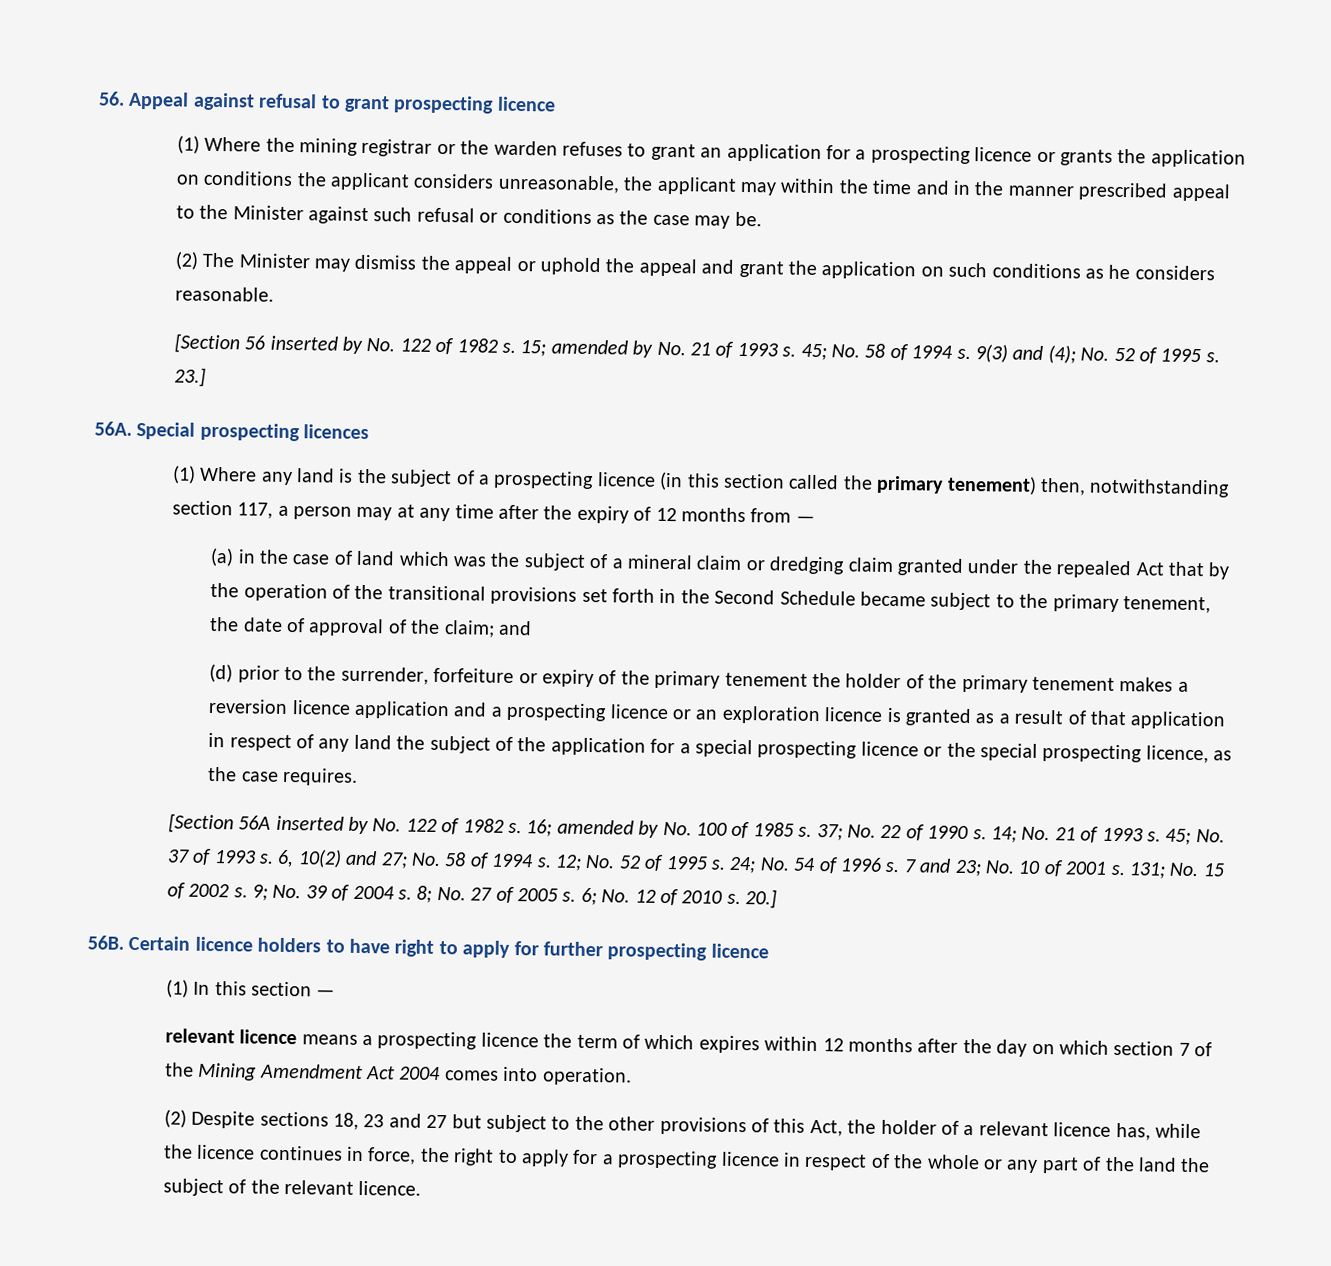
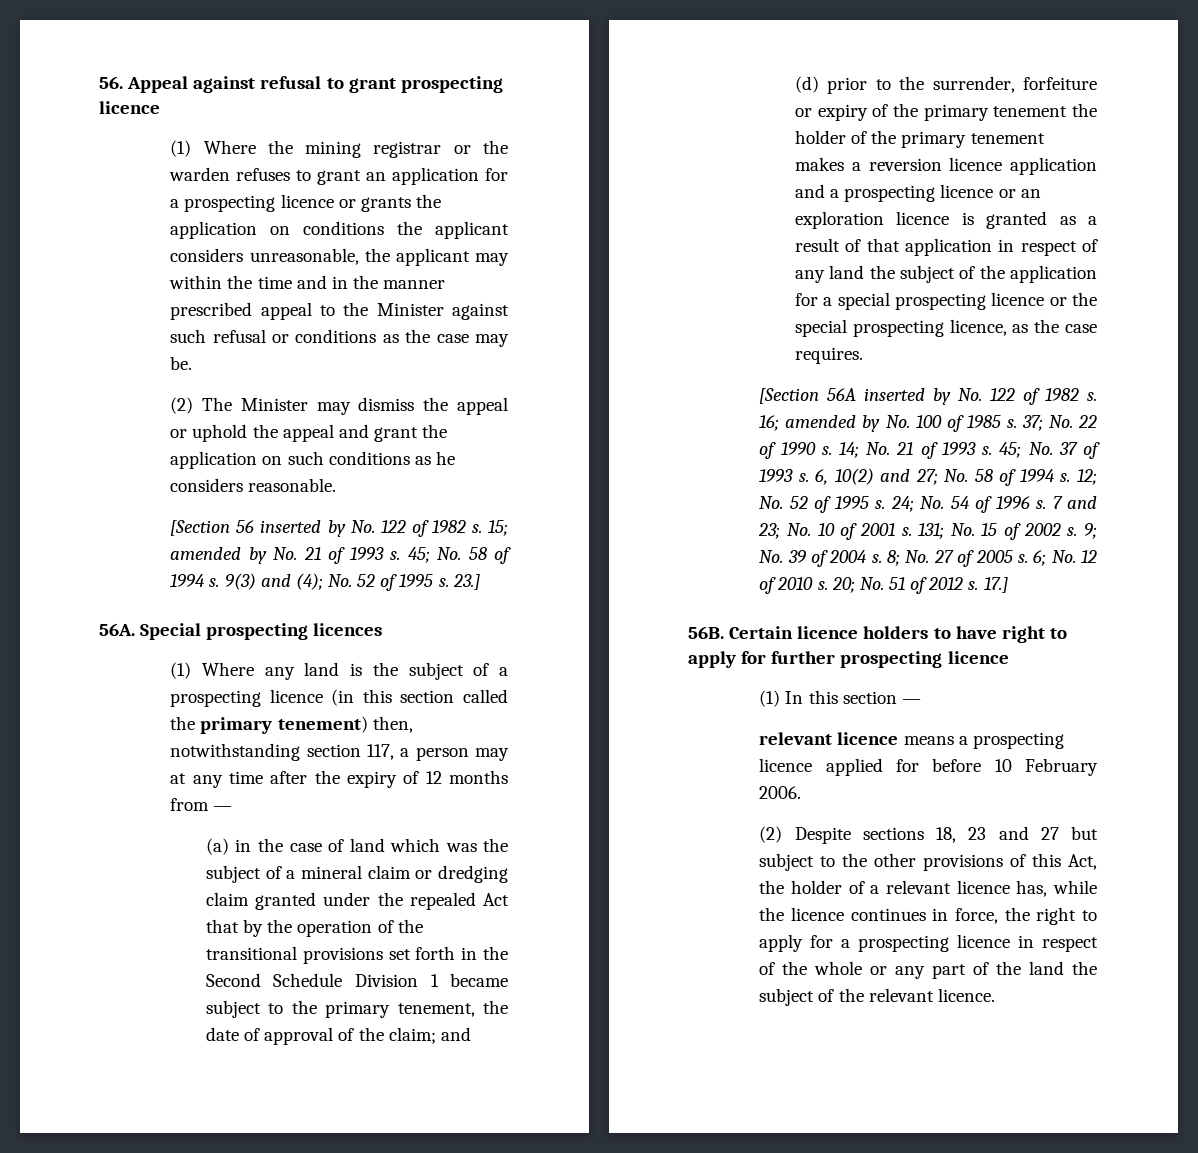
- (a) in the case of land which was the subject of a mineral claim or dredging claim granted under the repealed Act that by the operation of the transitional provisions set forth in the Second Schedule became subject to the primary tenement, the date of approval of the claim; and
+ (a) in the case of land which was the subject of a mineral claim or dredging claim granted under the repealed Act that by the operation of the transitional provisions set forth in the Second Schedule Division 1 became subject to the primary tenement, the date of approval of the claim; and
- 20.]
+ 20; No. 51 of 2012 s. 17.]
- relevant licence means a prospecting licence the term of which expires within 12 months after the day on which section 7 of the Mining Amendment Act 2004 comes into operation.
+ relevant licence means a prospecting licence applied for before 10 February 2006.

